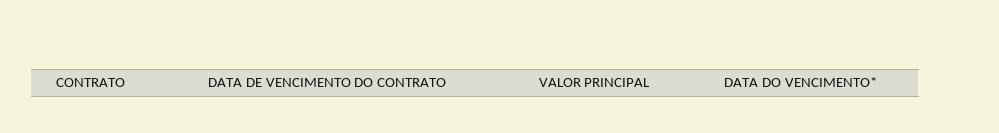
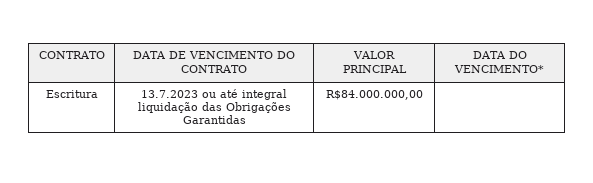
+ Escritura | 13.7.2023 ou até integral liquidação das Obrigações Garantidas | R$84.000.000,00 |

